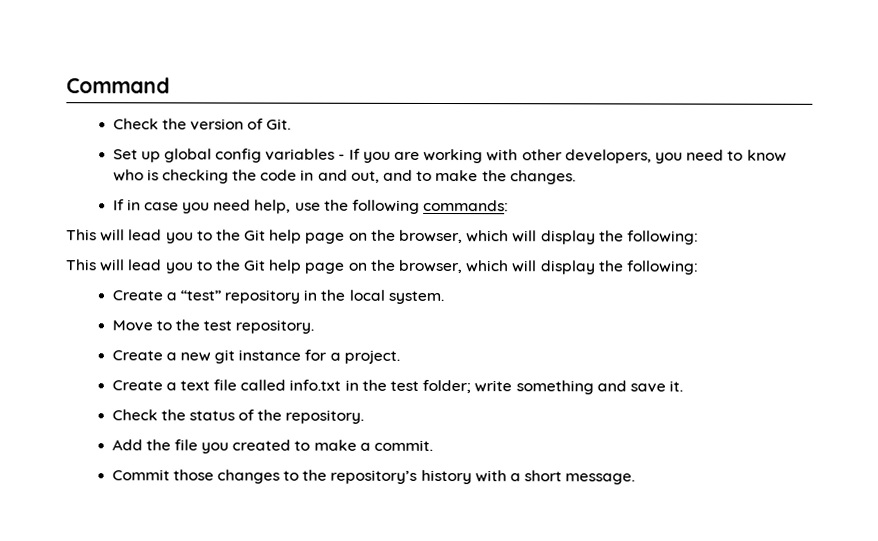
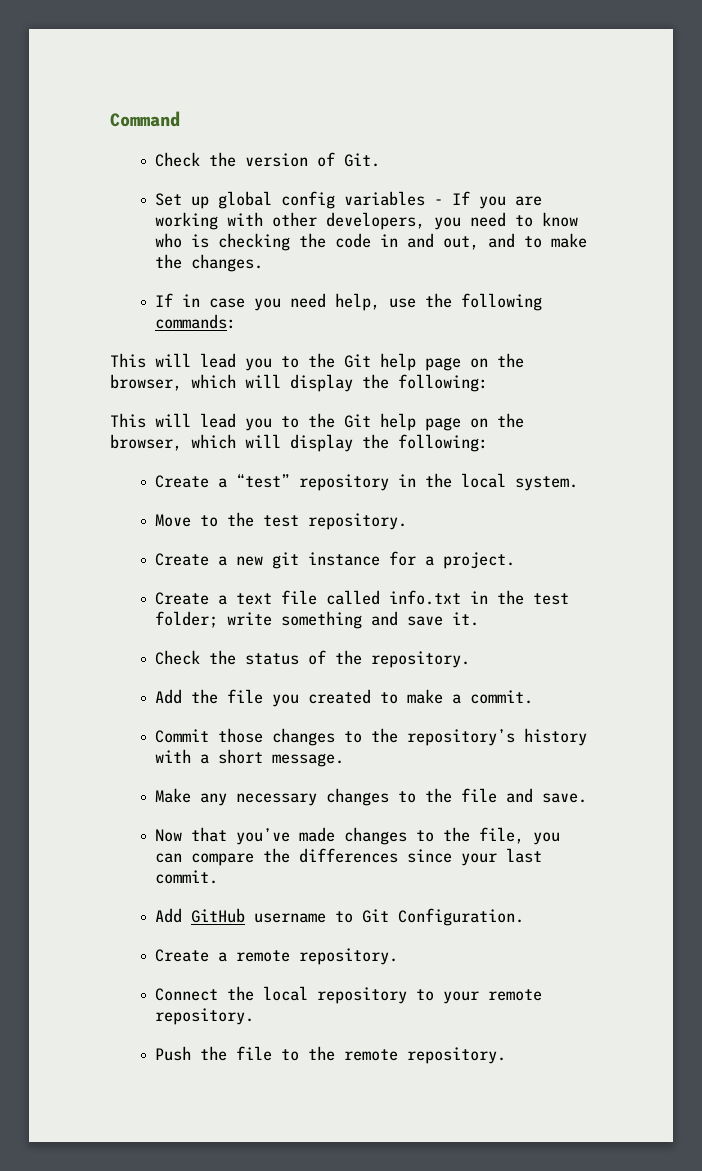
+ Make any necessary changes to the file and save.
+ Now that you’ve made changes to the file, you can compare the differences since your last commit.
+ Add GitHub username to Git Configuration.
+ Create a remote repository.
+ Connect the local repository to your remote repository.
+ Push the file to the remote repository.

